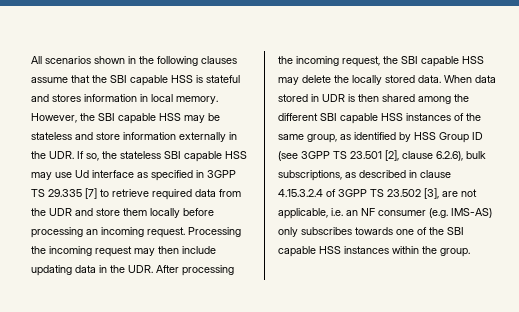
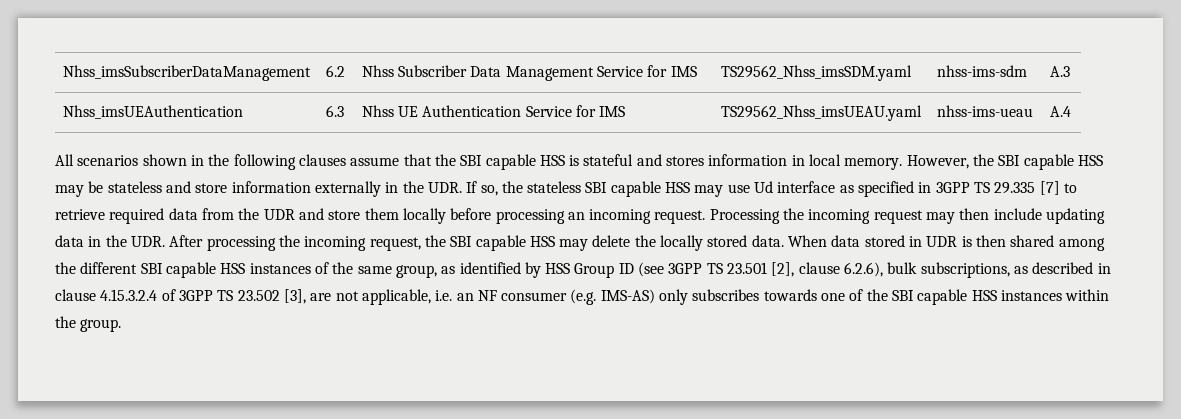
+ Nhss_imsSubscriberDataManagement | 6.2 | Nhss Subscriber Data Management Service for IMS | TS29562_Nhss_imsSDM.yaml | nhss-ims-sdm | A.3
+ Nhss_imsUEAuthentication | 6.3 | Nhss UE Authentication Service for IMS | TS29562_Nhss_imsUEAU.yaml | nhss-ims-ueau | A.4

